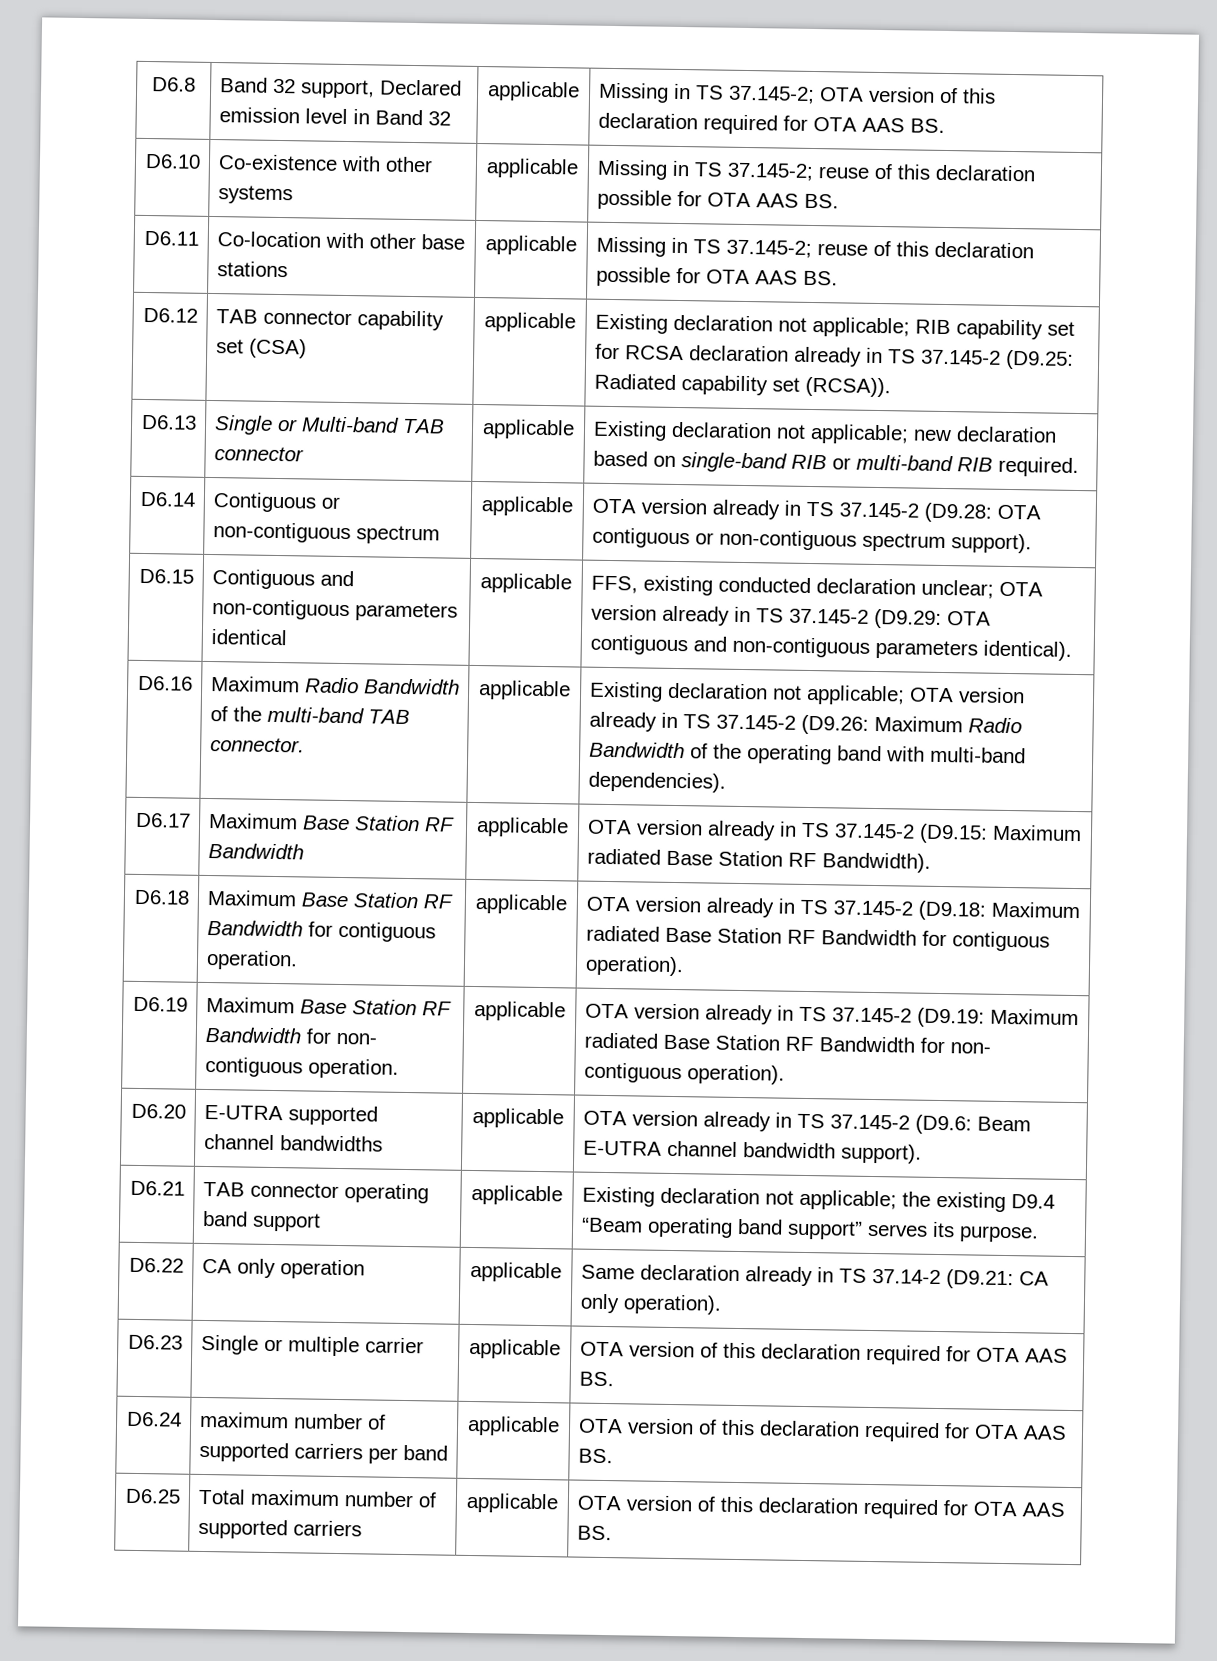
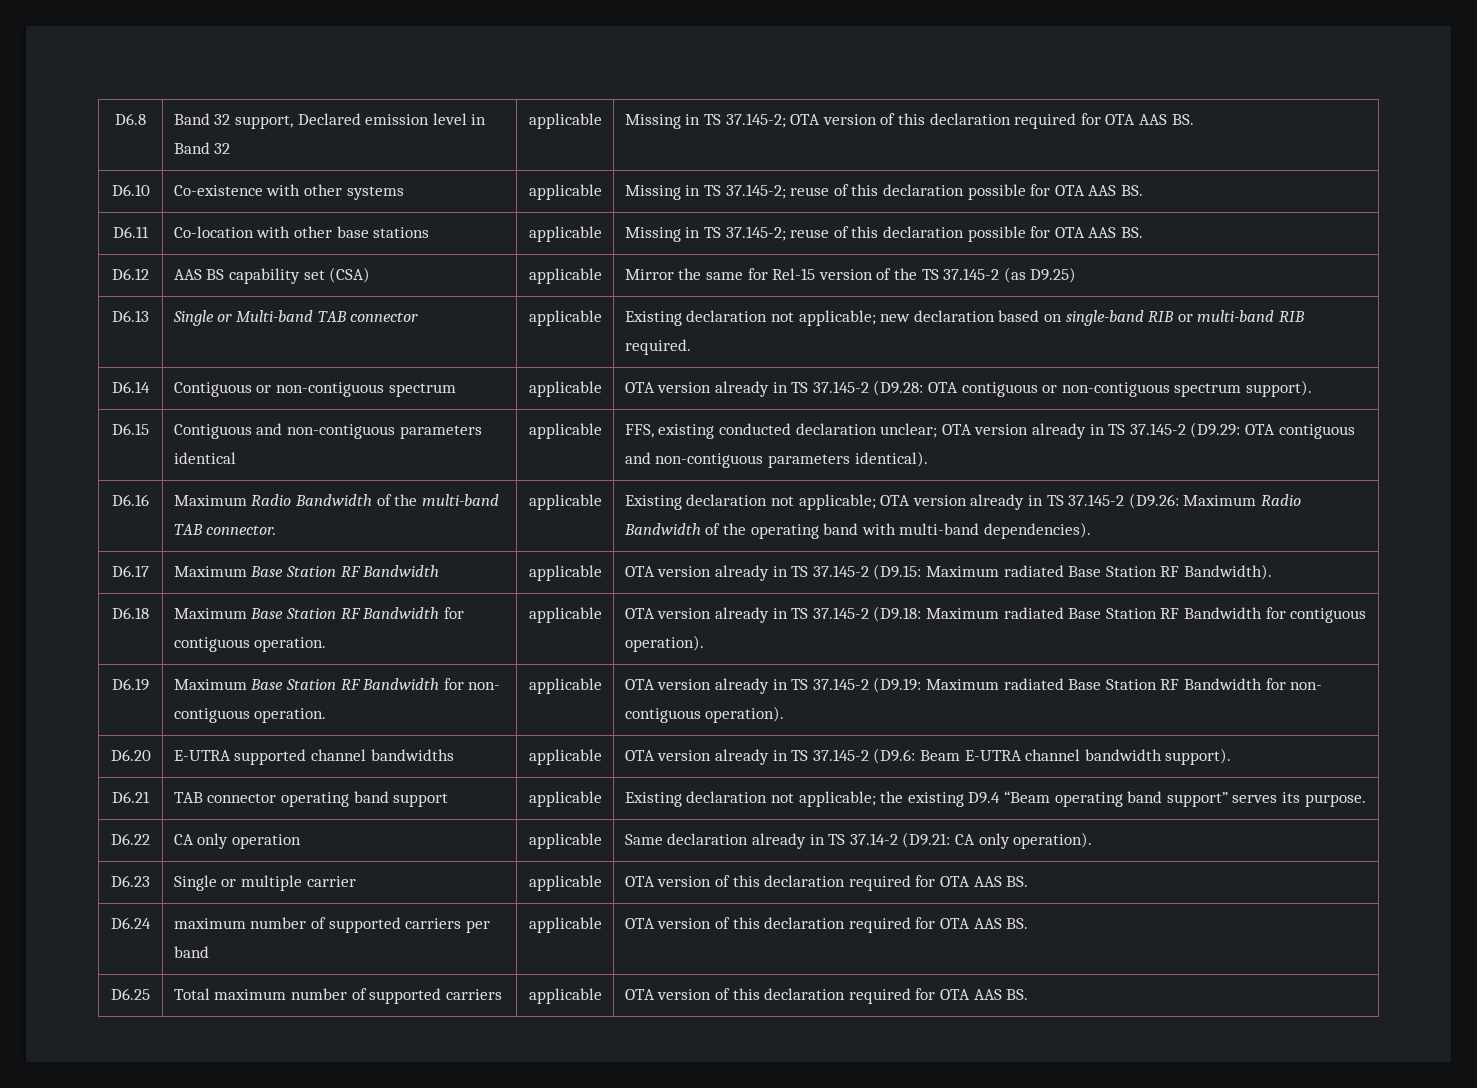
- D6.12 | TAB connector capability set (CSA) | applicable | Existing declaration not applicable; RIB capability set for RCSA declaration already in TS 37.145-2 (D9.25: Radiated capability set (RCSA)).
+ D6.12 | AAS BS capability set (CSA) | applicable | Mirror the same for Rel-15 version of the TS 37.145-2 (as D9.25)

